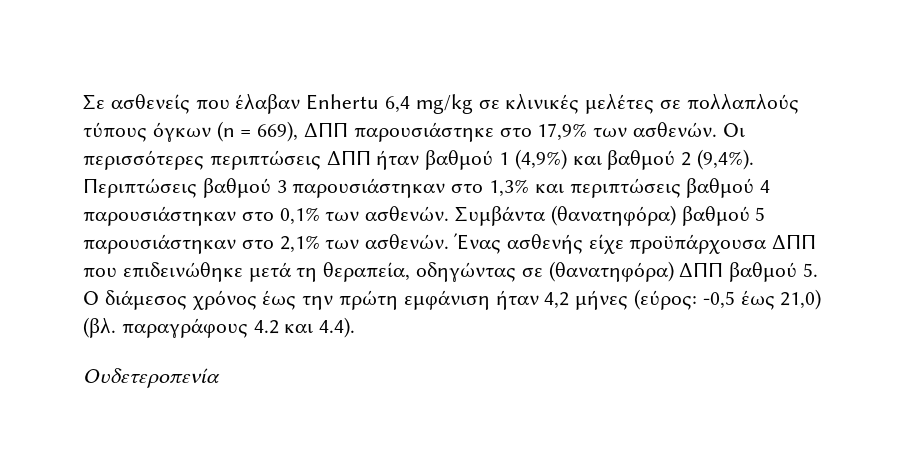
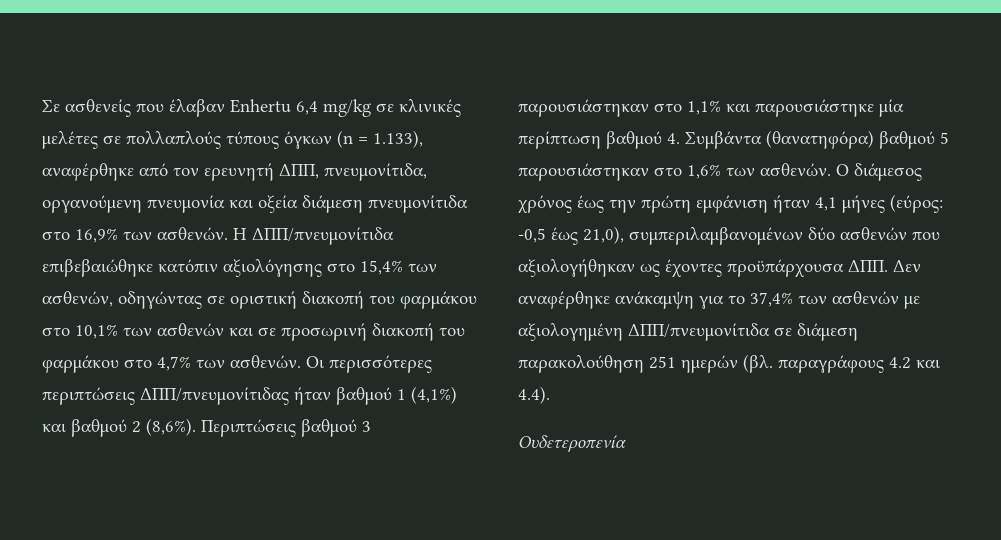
- Σε ασθενείς που έλαβαν Enhertu 6,4 mg/kg σε κλινικές μελέτες σε πολλαπλούς τύπους όγκων (n = 669), ΔΠΠ παρουσιάστηκε στο 17,9% των ασθενών.
+ Σε ασθενείς που έλαβαν Enhertu 6,4 mg/kg σε κλινικές μελέτες σε πολλαπλούς τύπους όγκων (n = 1.133), αναφέρθηκε από τον ερευνητή ΔΠΠ, πνευμονίτιδα, οργανούμενη πνευμονία και οξεία διάμεση πνευμονίτιδα στο 16,9% των ασθενών. Η ΔΠΠ/πνευμονίτιδα επιβεβαιώθηκε κατόπιν αξιολόγησης στο 15,4% των ασθενών, οδηγώντας σε οριστική διακοπή του φαρμάκου στο 10,1% των ασθενών και σε προσωρινή διακοπή του φαρμάκου στο 4,7% των ασθενών.
- Οι περισσότερες περιπτώσεις ΔΠΠ ήταν βαθμού 1 (4,9%) και βαθμού 2 (9,4%).
+ Οι περισσότερες περιπτώσεις ΔΠΠ/πνευμονίτιδας ήταν βαθμού 1 (4,1%) και βαθμού 2 (8,6%).
- Περιπτώσεις βαθμού 3 παρουσιάστηκαν στο 1,3% και περιπτώσεις βαθμού 4 παρουσιάστηκαν στο 0,1% των ασθενών. Συμβάντα (θανατηφόρα) βαθμού 5 παρουσιάστηκαν στο 2,1% των ασθενών. Ένας ασθενής είχε προϋπάρχουσα ΔΠΠ που επιδεινώθηκε μετά τη θεραπεία, οδηγώντας σε (θανατηφόρα) ΔΠΠ βαθμού 5. Ο διάμεσος χρόνος έως την πρώτη εμφάνιση ήταν 4,2 μήνες (εύρος: -0,5 έως 21,0) (βλ. παραγράφους 4.2 και 4.4).
+ Περιπτώσεις βαθμού 3 παρουσιάστηκαν στο 1,1% και παρουσιάστηκε μία περίπτωση βαθμού 4. Συμβάντα (θανατηφόρα) βαθμού 5 παρουσιάστηκαν στο 1,6% των ασθενών. Ο διάμεσος χρόνος έως την πρώτη εμφάνιση ήταν 4,1 μήνες (εύρος: -0,5 έως 21,0), συμπεριλαμβανομένων δύο ασθενών που αξιολογήθηκαν ως έχοντες προϋπάρχουσα ΔΠΠ. Δεν αναφέρθηκε ανάκαμψη για το 37,4% των ασθενών με αξιολογημένη ΔΠΠ/πνευμονίτιδα σε διάμεση παρακολούθηση 251 ημερών (βλ. παραγράφους 4.2 και 4.4).

